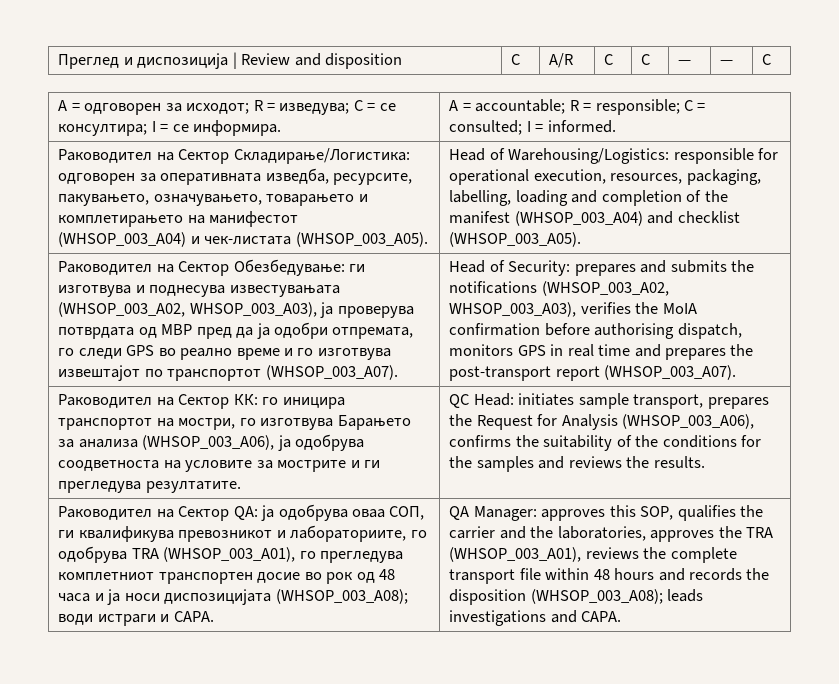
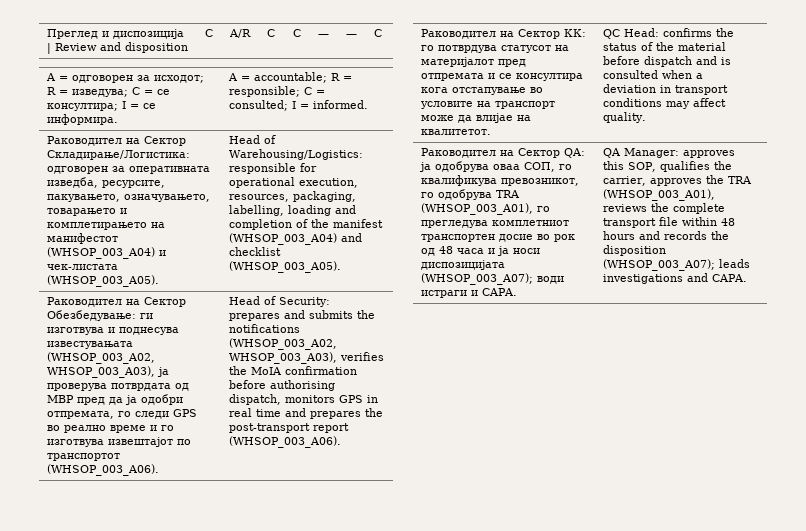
- Раководител на Сектор Обезбедување: ги изготвува и поднесува известувањата (WHSOP_003_A02, WHSOP_003_A03), ја проверува потврдата од МВР пред да ја одобри отпремата, го следи GPS во реално време и го изготвува извештајот по транспортот (WHSOP_003_A07).
+ Раководител на Сектор Обезбедување: ги изготвува и поднесува известувањата (WHSOP_003_A02, WHSOP_003_A03), ја проверува потврдата од МВР пред да ја одобри отпремата, го следи GPS во реално време и го изготвува извештајот по транспортот (WHSOP_003_A06).
- Head of Security: prepares and submits the notifications (WHSOP_003_A02, WHSOP_003_A03), verifies the MoIA confirmation before authorising dispatch, monitors GPS in real time and prepares the post-transport report (WHSOP_003_A07).
+ Head of Security: prepares and submits the notifications (WHSOP_003_A02, WHSOP_003_A03), verifies the MoIA confirmation before authorising dispatch, monitors GPS in real time and prepares the post-transport report (WHSOP_003_A06).
- Раководител на Сектор КК: го иницира транспортот на мостри, го изготвува Барањето за анализа (WHSOP_003_A06), ја одобрува соодветноста на условите за мострите и ги прегледува резултатите. | QC Head: initiates sample transport, prepares the Request for Analysis (WHSOP_003_A06), confirms the suitability of the conditions for the samples and reviews the results.
+ Раководител на Сектор КК: го потврдува статусот на материјалот пред отпремата и се консултира кога отстапување во условите на транспорт може да влијае на квалитетот. | QC Head: confirms the status of the material before dispatch and is consulted when a deviation in transport conditions may affect quality.
- Раководител на Сектор QA: ја одобрува оваа СОП, ги квалификува превозникот и лабораториите, го одобрува TRA (WHSOP_003_A01), го прегледува комплетниот транспортен досие во рок од 48 часа и ја носи диспозицијата (WHSOP_003_A08); води истраги и CAPA.
+ Раководител на Сектор QA: ја одобрува оваа СОП, го квалификува превозникот, го одобрува TRA (WHSOP_003_A01), го прегледува комплетниот транспортен досие во рок од 48 часа и ја носи диспозицијата (WHSOP_003_A07); води истраги и CAPA.
- QA Manager: approves this SOP, qualifies the carrier and the laboratories, approves the TRA (WHSOP_003_A01), reviews the complete transport file within 48 hours and records the disposition (WHSOP_003_A08); leads investigations and CAPA.
+ QA Manager: approves this SOP, qualifies the carrier, approves the TRA (WHSOP_003_A01), reviews the complete transport file within 48 hours and records the disposition (WHSOP_003_A07); leads investigations and CAPA.

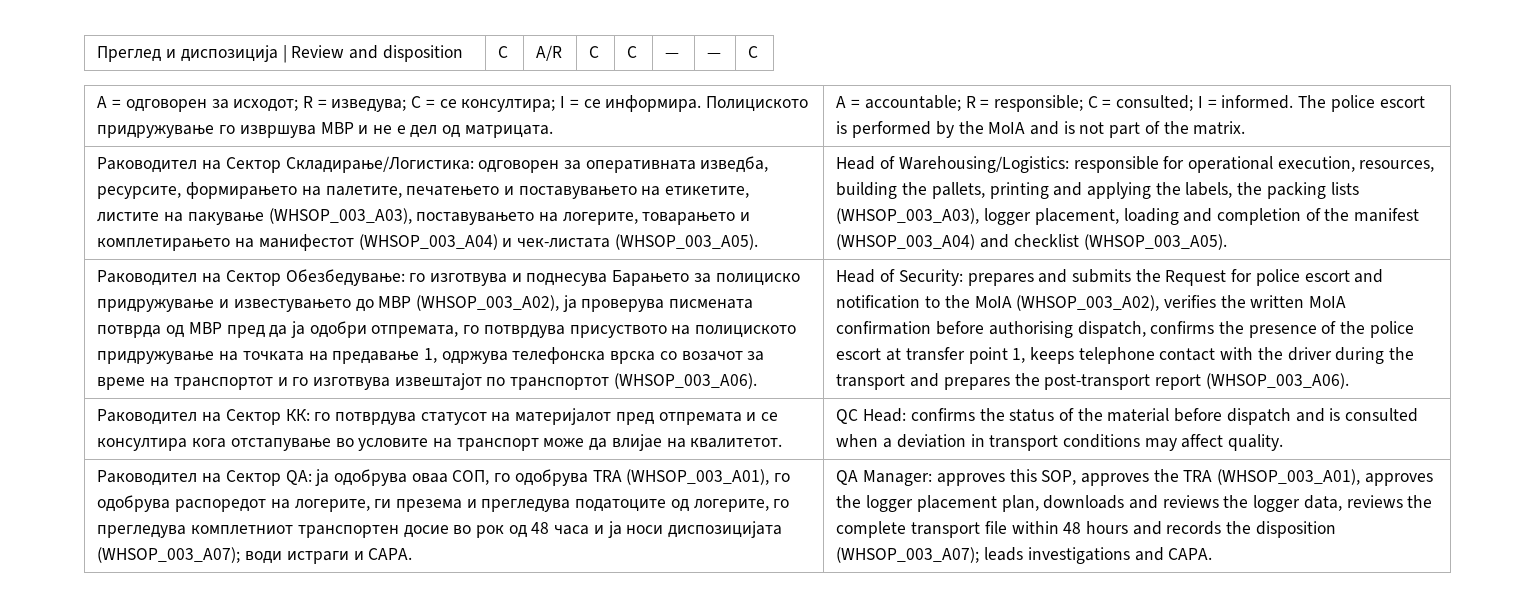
+ Полициското придружување го извршува МВР и не е дел од матрицата.
+ The police escort is performed by the MoIA and is not part of the matrix.
- Раководител на Сектор Складирање/Логистика: одговорен за оперативната изведба, ресурсите, пакувањето, означувањето, товарањето и комплетирањето на манифестот (WHSOP_003_A04) и чек-листата (WHSOP_003_A05).
+ Раководител на Сектор Складирање/Логистика: одговорен за оперативната изведба, ресурсите, формирањето на палетите, печатењето и поставувањето на етикетите, листите на пакување (WHSOP_003_A03), поставувањето на логерите, товарањето и комплетирањето на манифестот (WHSOP_003_A04) и чек-листата (WHSOP_003_A05).
- Head of Warehousing/Logistics: responsible for operational execution, resources, packaging, labelling, loading and completion of the manifest (WHSOP_003_A04) and checklist (WHSOP_003_A05).
+ Head of Warehousing/Logistics: responsible for operational execution, resources, building the pallets, printing and applying the labels, the packing lists (WHSOP_003_A03), logger placement, loading and completion of the manifest (WHSOP_003_A04) and checklist (WHSOP_003_A05).
- Раководител на Сектор Обезбедување: ги изготвува и поднесува известувањата (WHSOP_003_A02, WHSOP_003_A03), ја проверува потврдата од МВР пред да ја одобри отпремата, го следи GPS во реално време и го изготвува извештајот по транспортот (WHSOP_003_A06).
+ Раководител на Сектор Обезбедување: го изготвува и поднесува Барањето за полициско придружување и известувањето до МВР (WHSOP_003_A02), ја проверува писмената потврда од МВР пред да ја одобри отпремата, го потврдува присуството на полициското придружување на точката на предавање 1, одржува телефонска врска со возачот за време на транспортот и го изготвува извештајот по транспортот (WHSOP_003_A06).
- Head of Security: prepares and submits the notifications (WHSOP_003_A02, WHSOP_003_A03), verifies the MoIA confirmation before authorising dispatch, monitors GPS in real time and prepares the post-transport report (WHSOP_003_A06).
+ Head of Security: prepares and submits the Request for police escort and notification to the MoIA (WHSOP_003_A02), verifies the written MoIA confirmation before authorising dispatch, confirms the presence of the police escort at transfer point 1, keeps telephone contact with the driver during the transport and prepares the post-transport report (WHSOP_003_A06).
- Раководител на Сектор QA: ја одобрува оваа СОП, го квалификува превозникот, го одобрува TRA (WHSOP_003_A01), го прегледува комплетниот транспортен досие во рок од 48 часа и ја носи диспозицијата (WHSOP_003_A07); води истраги и CAPA.
+ Раководител на Сектор QA: ја одобрува оваа СОП, го одобрува TRA (WHSOP_003_A01), го одобрува распоредот на логерите, ги презема и прегледува податоците од логерите, го прегледува комплетниот транспортен досие во рок од 48 часа и ја носи диспозицијата (WHSOP_003_A07); води истраги и CAPA.
- QA Manager: approves this SOP, qualifies the carrier, approves the TRA (WHSOP_003_A01), reviews the complete transport file within 48 hours and records the disposition (WHSOP_003_A07); leads investigations and CAPA.
+ QA Manager: approves this SOP, approves the TRA (WHSOP_003_A01), approves the logger placement plan, downloads and reviews the logger data, reviews the complete transport file within 48 hours and records the disposition (WHSOP_003_A07); leads investigations and CAPA.

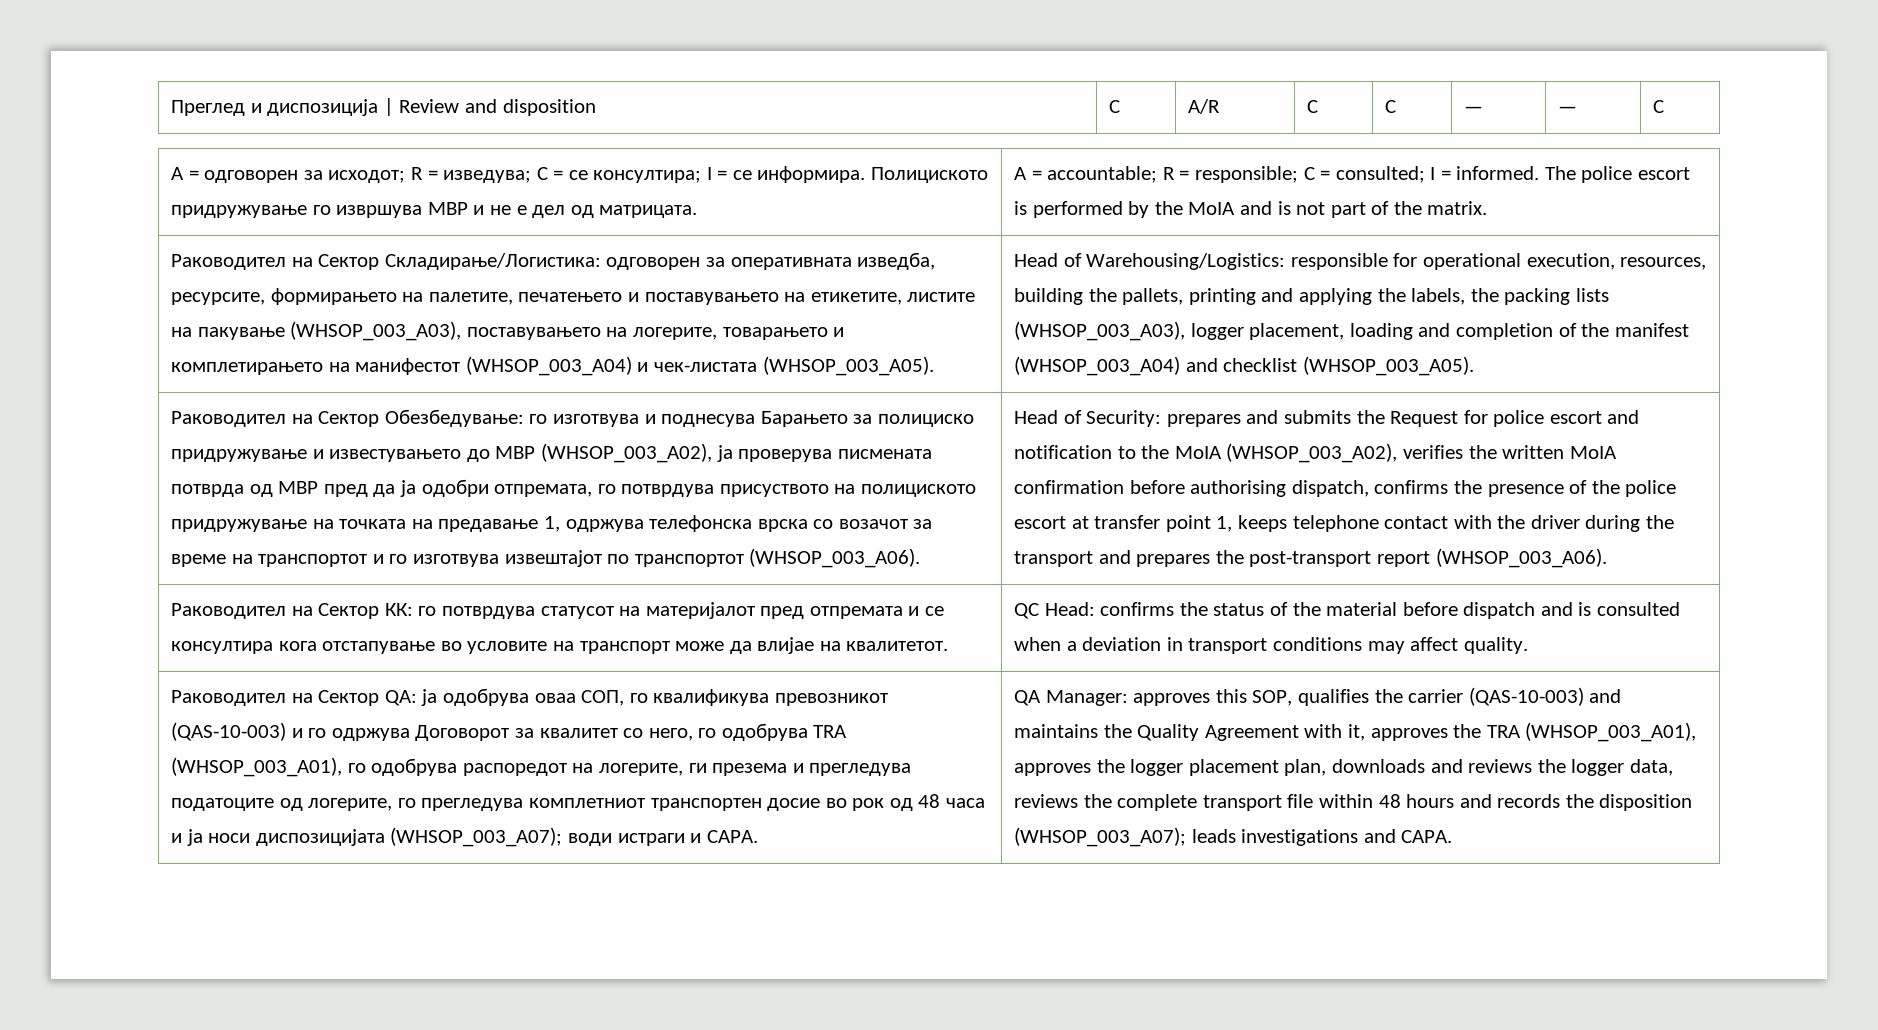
- Раководител на Сектор QA: ја одобрува оваа СОП, го одобрува TRA (WHSOP_003_A01), го одобрува распоредот на логерите, ги презема и прегледува податоците од логерите, го прегледува комплетниот транспортен досие во рок од 48 часа и ја носи диспозицијата (WHSOP_003_A07); води истраги и CAPA.
+ Раководител на Сектор QA: ја одобрува оваа СОП, го квалификува превозникот (QAS-10-003) и го одржува Договорот за квалитет со него, го одобрува TRA (WHSOP_003_A01), го одобрува распоредот на логерите, ги презема и прегледува податоците од логерите, го прегледува комплетниот транспортен досие во рок од 48 часа и ја носи диспозицијата (WHSOP_003_A07); води истраги и CAPA.
- QA Manager: approves this SOP, approves the TRA (WHSOP_003_A01), approves the logger placement plan, downloads and reviews the logger data, reviews the complete transport file within 48 hours and records the disposition (WHSOP_003_A07); leads investigations and CAPA.
+ QA Manager: approves this SOP, qualifies the carrier (QAS-10-003) and maintains the Quality Agreement with it, approves the TRA (WHSOP_003_A01), approves the logger placement plan, downloads and reviews the logger data, reviews the complete transport file within 48 hours and records the disposition (WHSOP_003_A07); leads investigations and CAPA.

